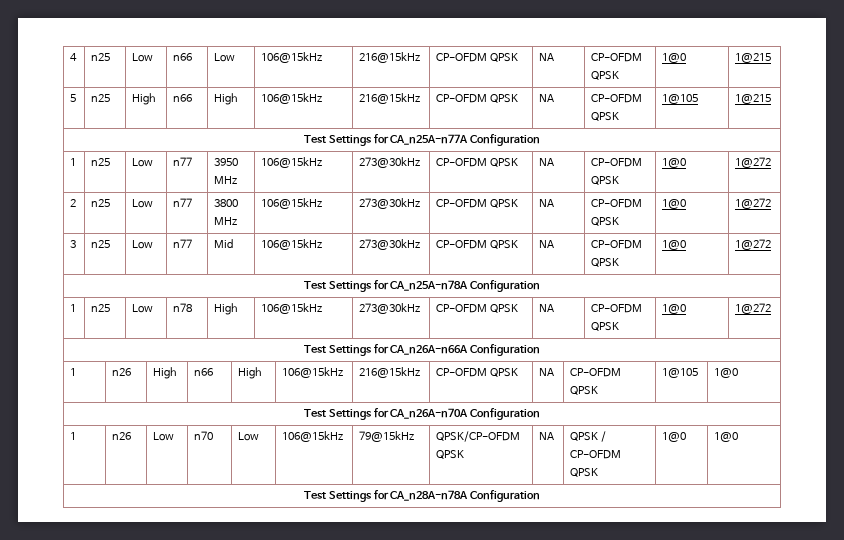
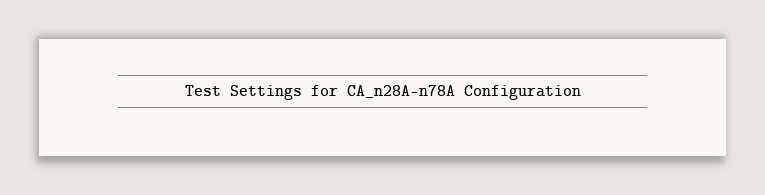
- 4 | n25 | Low | n66 | Low | 106@15kHz | 216@15kHz | CP-OFDM QPSK | NA | CP-OFDM QPSK | 1@0 | 1@215
- 5 | n25 | High | n66 | High | 106@15kHz | 216@15kHz | CP-OFDM QPSK | NA | CP-OFDM QPSK | 1@105 | 1@215
- Test Settings for CA_n25A-n77A Configuration
- 1 | n25 | Low | n77 | 3950 MHz | 106@15kHz | 273@30kHz | CP-OFDM QPSK | NA | CP-OFDM QPSK | 1@0 | 1@272
- 2 | n25 | Low | n77 | 3800 MHz | 106@15kHz | 273@30kHz | CP-OFDM QPSK | NA | CP-OFDM QPSK | 1@0 | 1@272
- 3 | n25 | Low | n77 | Mid | 106@15kHz | 273@30kHz | CP-OFDM QPSK | NA | CP-OFDM QPSK | 1@0 | 1@272
- Test Settings for CA_n25A-n78A Configuration
- 1 | n25 | Low | n78 | High | 106@15kHz | 273@30kHz | CP-OFDM QPSK | NA | CP-OFDM QPSK | 1@0 | 1@272
- Test Settings for CA_n26A-n66A Configuration
- 1 | n26 | High | n66 | High | 106@15kHz | 216@15kHz | CP-OFDM QPSK | NA | CP-OFDM QPSK | 1@105 | 1@0
- Test Settings for CA_n26A-n70A Configuration
- 1 | n26 | Low | n70 | Low | 106@15kHz | 79@15kHz | QPSK/CP-OFDM QPSK | NA | QPSK / CP-OFDM QPSK | 1@0 | 1@0

